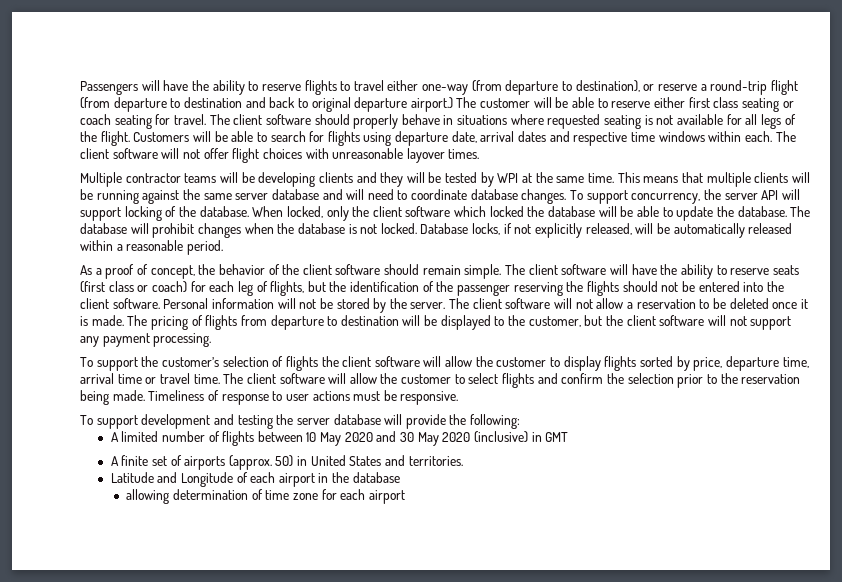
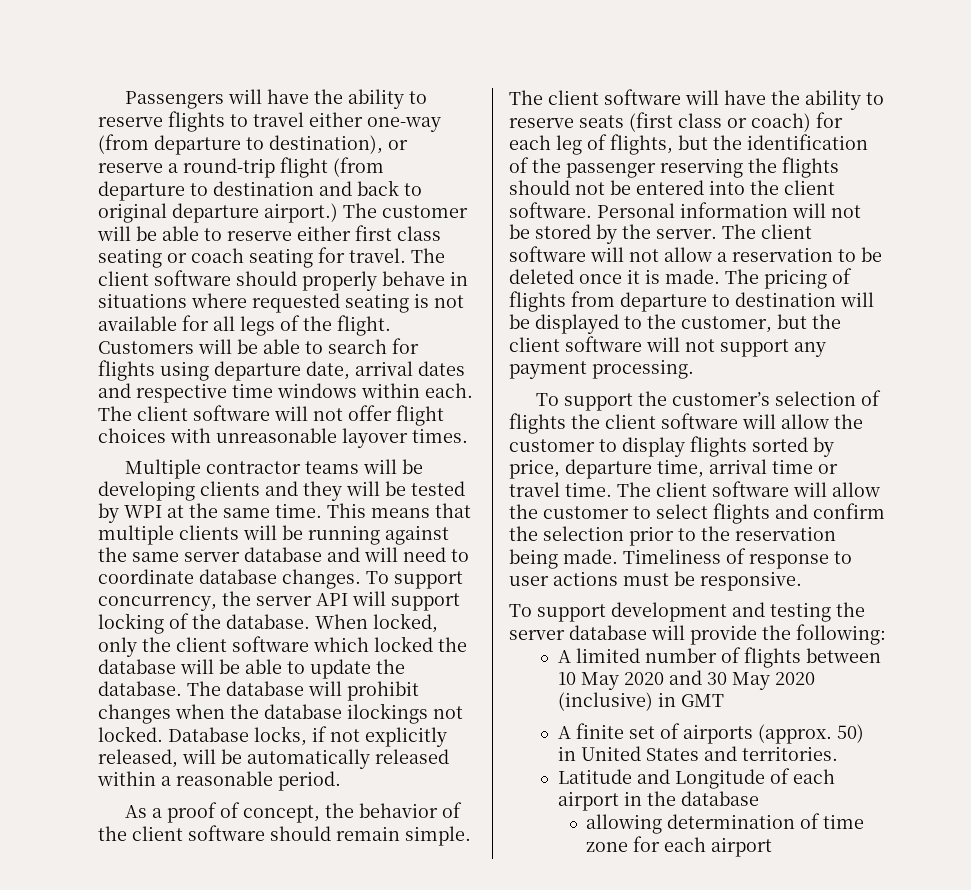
- The database will prohibit changes when the database is not locked.
+ The database will prohibit changes when the database ilockings not locked.

